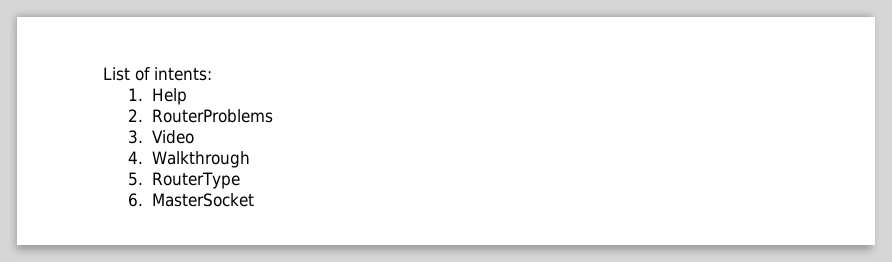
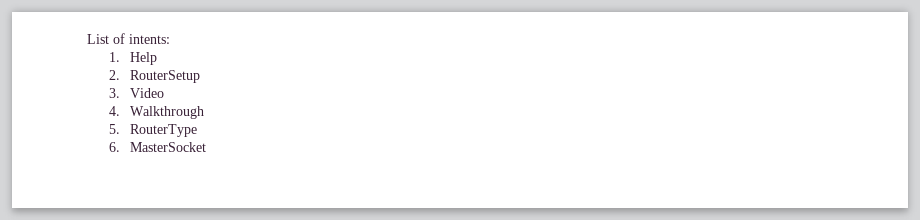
- 2. RouterProblems
+ 2. RouterSetup

